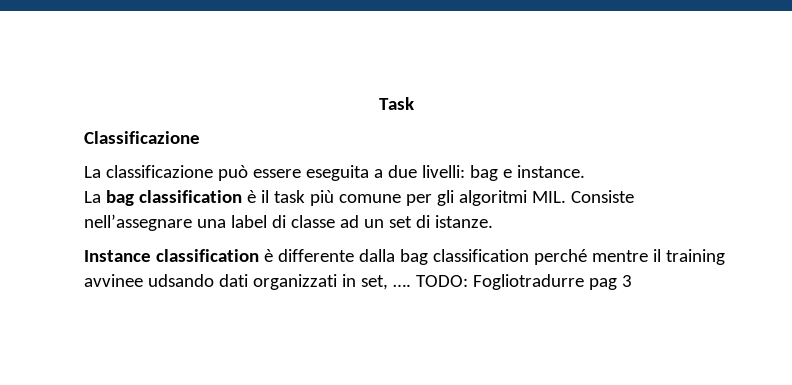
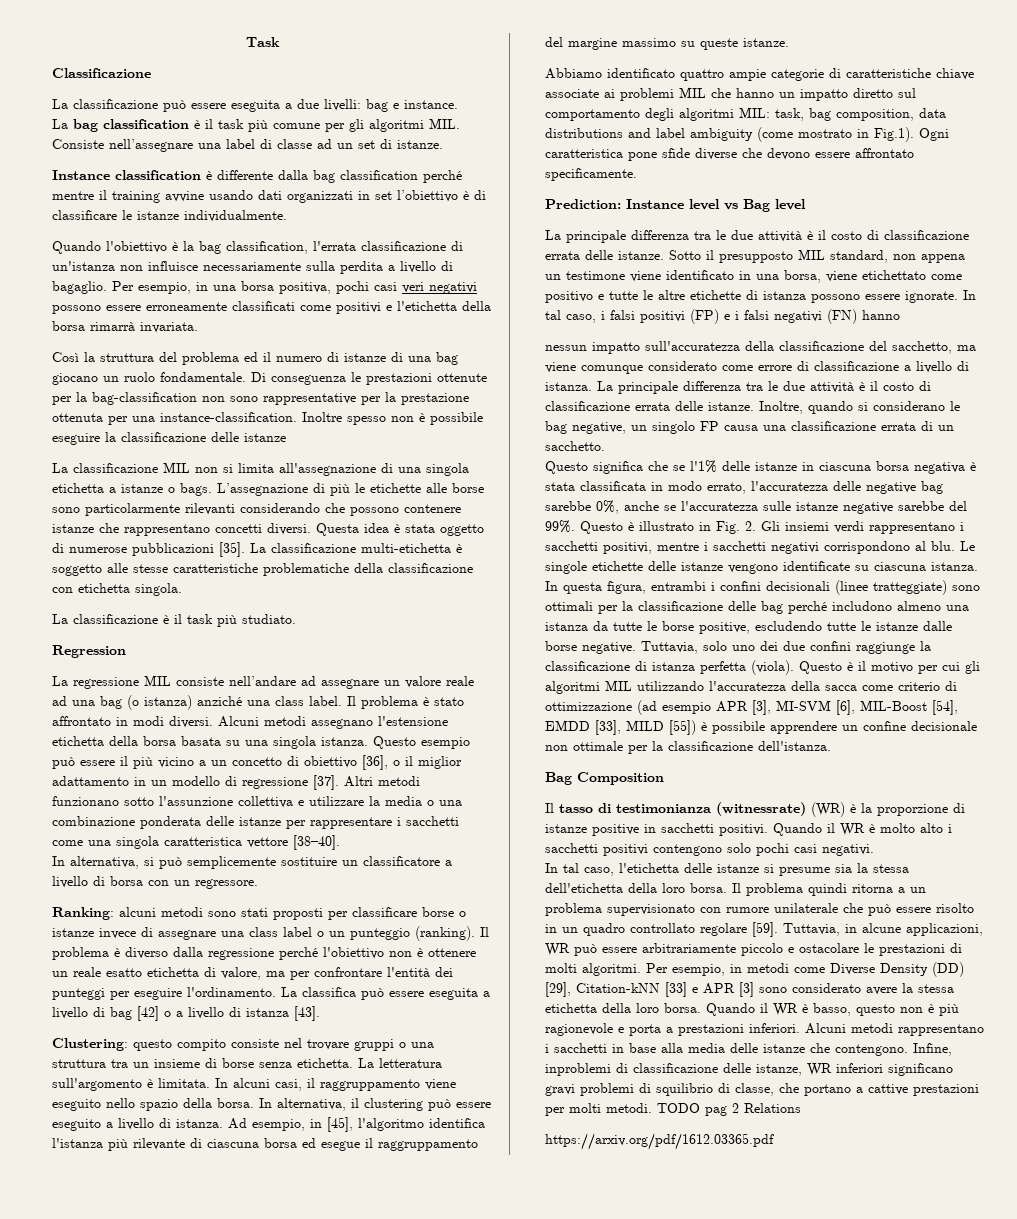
- Instance classification è differente dalla bag classification perché mentre il training avvinee udsando dati organizzati in set, …. TODO: Fogliotradurre pag 3
+ Instance classification è differente dalla bag classification perché mentre il training avvine usando dati organizzati in set l’obiettivo è di classificare le istanze individualmente.
+ Quando l'obiettivo è la bag classification, l'errata classificazione di un'istanza non influisce necessariamente sulla perdita a livello di bagaglio. Per esempio, in una borsa positiva, pochi casi veri negativi possono essere erroneamente classificati come positivi e l'etichetta della borsa rimarrà invariata.
+ Così la struttura del problema ed il numero di istanze di una bag giocano un ruolo fondamentale. Di conseguenza le prestazioni ottenute per la bag-classification non sono rappresentative per la prestazione ottenuta per una instance-classification. Inoltre spesso non è possibile eseguire la classificazione delle istanze
+ La classificazione MIL non si limita all'assegnazione di una singola etichetta a istanze o bags. L’assegnazione di più le etichette alle borse sono particolarmente rilevanti considerando che possono contenere istanze che rappresentano concetti diversi. Questa idea è stata oggetto di numerose pubblicazioni [35]. La classificazione multi-etichetta è soggetto alle stesse caratteristiche problematiche della classificazione con etichetta singola.
+ La classificazione è il task più studiato.
+ Regression
+ La regressione MIL consiste nell’andare ad assegnare un valore reale ad una bag (o istanza) anziché una class label. Il problema è stato affrontato in modi diversi. Alcuni metodi assegnano l'estensione etichetta della borsa basata su una singola istanza. Questo esempio può essere il più vicino a un concetto di obiettivo [36], o il miglior adattamento in un modello di regressione [37]. Altri metodi funzionano sotto l'assunzione collettiva e utilizzare la media o una combinazione ponderata delle istanze per rappresentare i sacchetti come una singola caratteristica vettore [38–40].
+ In alternativa, si può semplicemente sostituire un classificatore a livello di borsa con un regressore.
+ Ranking: alcuni metodi sono stati proposti per classificare borse o istanze invece di assegnare una class label o un punteggio (ranking). Il problema è diverso dalla regressione perché l'obiettivo non è ottenere un reale esatto etichetta di valore, ma per confrontare l'entità dei punteggi per eseguire l'ordinamento. La classifica può essere eseguita a livello di bag [42] o a livello di istanza [43].
+ Clustering: questo compito consiste nel trovare gruppi o una struttura tra un insieme di borse senza etichetta. La letteratura sull'argomento è limitata. In alcuni casi, il raggruppamento viene eseguito nello spazio della borsa. In alternativa, il clustering può essere eseguito a livello di istanza. Ad esempio, in [45], l'algoritmo identifica l'istanza più rilevante di ciascuna borsa ed esegue il raggruppamento del margine massimo su queste istanze.
+ Abbiamo identificato quattro ampie categorie di caratteristiche chiave associate ai problemi MIL che hanno un impatto diretto sul comportamento degli algoritmi MIL: task, bag composition, data distributions and label ambiguity (come mostrato in Fig.1). Ogni caratteristica pone sfide diverse che devono essere affrontato specificamente.
+ Prediction: Instance level vs Bag level
+ La principale differenza tra le due attività è il costo di classificazione errata delle istanze. Sotto il presupposto MIL standard, non appena un testimone viene identificato in una borsa, viene etichettato come positivo e tutte le altre etichette di istanza possono essere ignorate. In tal caso, i falsi positivi (FP) e i falsi negativi (FN) hanno
+ nessun impatto sull'accuratezza della classificazione del sacchetto, ma viene comunque considerato come errore di classificazione a livello di istanza. La principale differenza tra le due attività è il costo di classificazione errata delle istanze. Inoltre, quando si considerano le bag negative, un singolo FP causa una classificazione errata di un sacchetto.
+ Questo significa che se l'1% delle istanze in ciascuna borsa negativa è stata classificata in modo errato, l'accuratezza delle negative bag sarebbe 0%, anche se l'accuratezza sulle istanze negative sarebbe del 99%. Questo è illustrato in Fig. 2. Gli insiemi verdi rappresentano i sacchetti positivi, mentre i sacchetti negativi corrispondono al blu. Le singole etichette delle istanze vengono identificate su ciascuna istanza. In questa figura, entrambi i confini decisionali (linee tratteggiate) sono ottimali per la classificazione delle bag perché includono almeno una istanza da tutte le borse positive, escludendo tutte le istanze dalle borse negative. Tuttavia, solo uno dei due confini raggiunge la classificazione di istanza perfetta (viola). Questo è il motivo per cui gli algoritmi MIL utilizzando l'accuratezza della sacca come criterio di ottimizzazione (ad esempio APR [3], MI-SVM [6], MIL-Boost [54], EMDD [33], MILD [55]) è possibile apprendere un confine decisionale non ottimale per la classificazione dell'istanza.
+ Bag Composition
+ Il tasso di testimonianza (witnessrate) (WR) è la proporzione di istanze positive in sacchetti positivi. Quando il WR è molto alto i sacchetti positivi contengono solo pochi casi negativi.
+ In tal caso, l'etichetta delle istanze si presume sia la stessa dell'etichetta della loro borsa. Il problema quindi ritorna a un problema supervisionato con rumore unilaterale che può essere risolto in un quadro controllato regolare [59]. Tuttavia, in alcune applicazioni, WR può essere arbitrariamente piccolo e ostacolare le prestazioni di molti algoritmi. Per esempio, in metodi come Diverse Density (DD) [29], Citation-kNN [33] e APR [3] sono considerato avere la stessa etichetta della loro borsa. Quando il WR è basso, questo non è più ragionevole e porta a prestazioni inferiori. Alcuni metodi rappresentano i sacchetti in base alla media delle istanze che contengono. Infine, inproblemi di classificazione delle istanze, WR inferiori significano gravi problemi di squilibrio di classe, che portano a cattive prestazioni per molti metodi. TODO pag 2 Relations
+ https://arxiv.org/pdf/1612.03365.pdf

